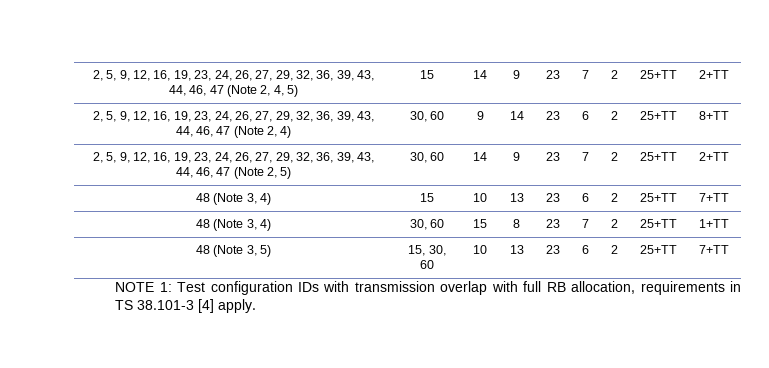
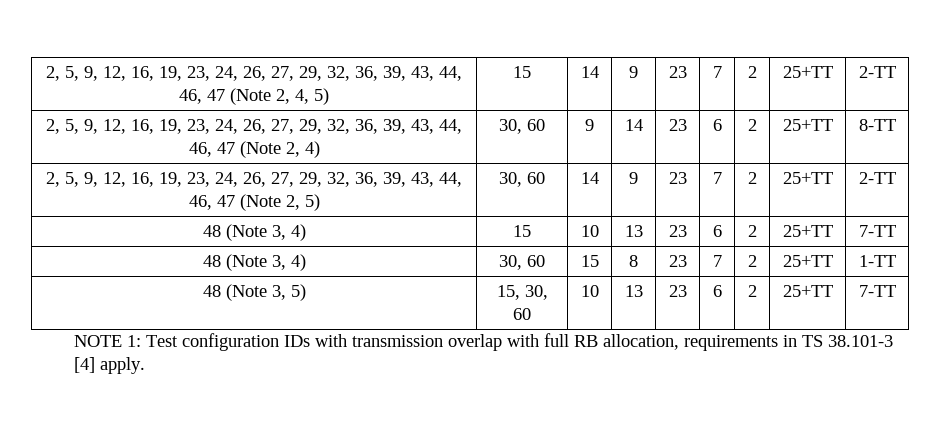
- 2, 5, 9, 12, 16, 19, 23, 24, 26, 27, 29, 32, 36, 39, 43, 44, 46, 47 (Note 2, 4, 5) | 15 | 14 | 9 | 23 | 7 | 2 | 25+TT | 2+TT
+ 2, 5, 9, 12, 16, 19, 23, 24, 26, 27, 29, 32, 36, 39, 43, 44, 46, 47 (Note 2, 4, 5) | 15 | 14 | 9 | 23 | 7 | 2 | 25+TT | 2-TT
- 2, 5, 9, 12, 16, 19, 23, 24, 26, 27, 29, 32, 36, 39, 43, 44, 46, 47 (Note 2, 4) | 30, 60 | 9 | 14 | 23 | 6 | 2 | 25+TT | 8+TT
+ 2, 5, 9, 12, 16, 19, 23, 24, 26, 27, 29, 32, 36, 39, 43, 44, 46, 47 (Note 2, 4) | 30, 60 | 9 | 14 | 23 | 6 | 2 | 25+TT | 8-TT
- 2, 5, 9, 12, 16, 19, 23, 24, 26, 27, 29, 32, 36, 39, 43, 44, 46, 47 (Note 2, 5) | 30, 60 | 14 | 9 | 23 | 7 | 2 | 25+TT | 2+TT
+ 2, 5, 9, 12, 16, 19, 23, 24, 26, 27, 29, 32, 36, 39, 43, 44, 46, 47 (Note 2, 5) | 30, 60 | 14 | 9 | 23 | 7 | 2 | 25+TT | 2-TT
- 48 (Note 3, 4) | 15 | 10 | 13 | 23 | 6 | 2 | 25+TT | 7+TT
+ 48 (Note 3, 4) | 15 | 10 | 13 | 23 | 6 | 2 | 25+TT | 7-TT
- 48 (Note 3, 4) | 30, 60 | 15 | 8 | 23 | 7 | 2 | 25+TT | 1+TT
+ 48 (Note 3, 4) | 30, 60 | 15 | 8 | 23 | 7 | 2 | 25+TT | 1-TT
- 48 (Note 3, 5) | 15, 30, 60 | 10 | 13 | 23 | 6 | 2 | 25+TT | 7+TT
+ 48 (Note 3, 5) | 15, 30, 60 | 10 | 13 | 23 | 6 | 2 | 25+TT | 7-TT

